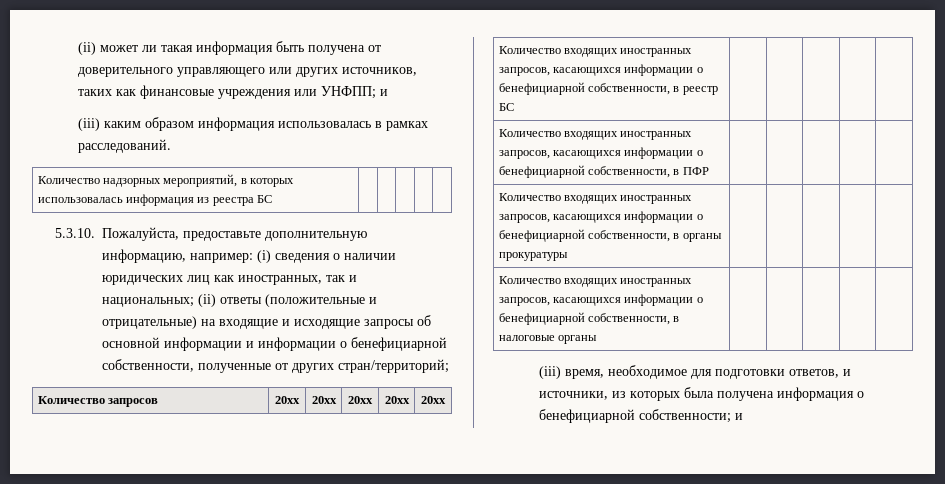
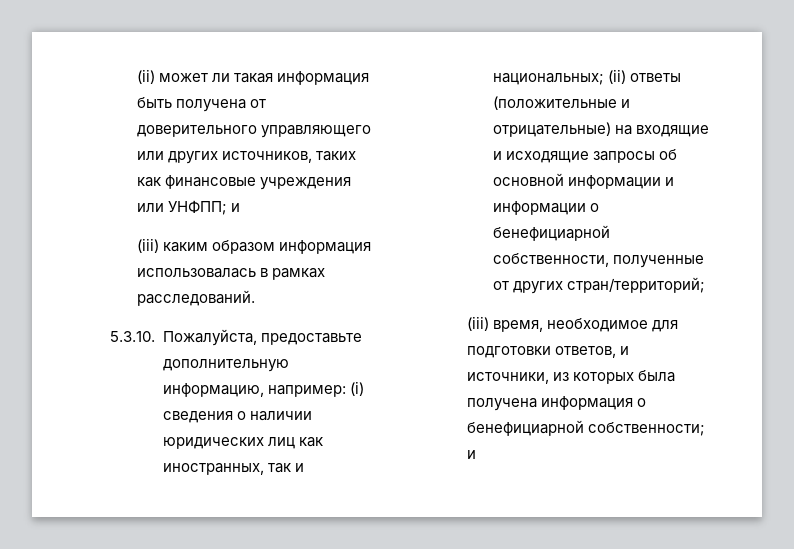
- Количество надзорных мероприятий, в которых использовалась информация из реестра БС | | | | |
- Количество запросов | 20xx | 20xx | 20xx | 20xx | 20xx
- Количество входящих иностранных запросов, касающихся информации о бенефициарной собственности, в реестр БС | | | | |
- Количество входящих иностранных запросов, касающихся информации о бенефициарной собственности, в ПФР | | | | |
- Количество входящих иностранных запросов, касающихся информации о бенефициарной собственности, в органы прокуратуры | | | | |
- Количество входящих иностранных запросов, касающихся информации о бенефициарной собственности, в налоговые органы | | | | |

